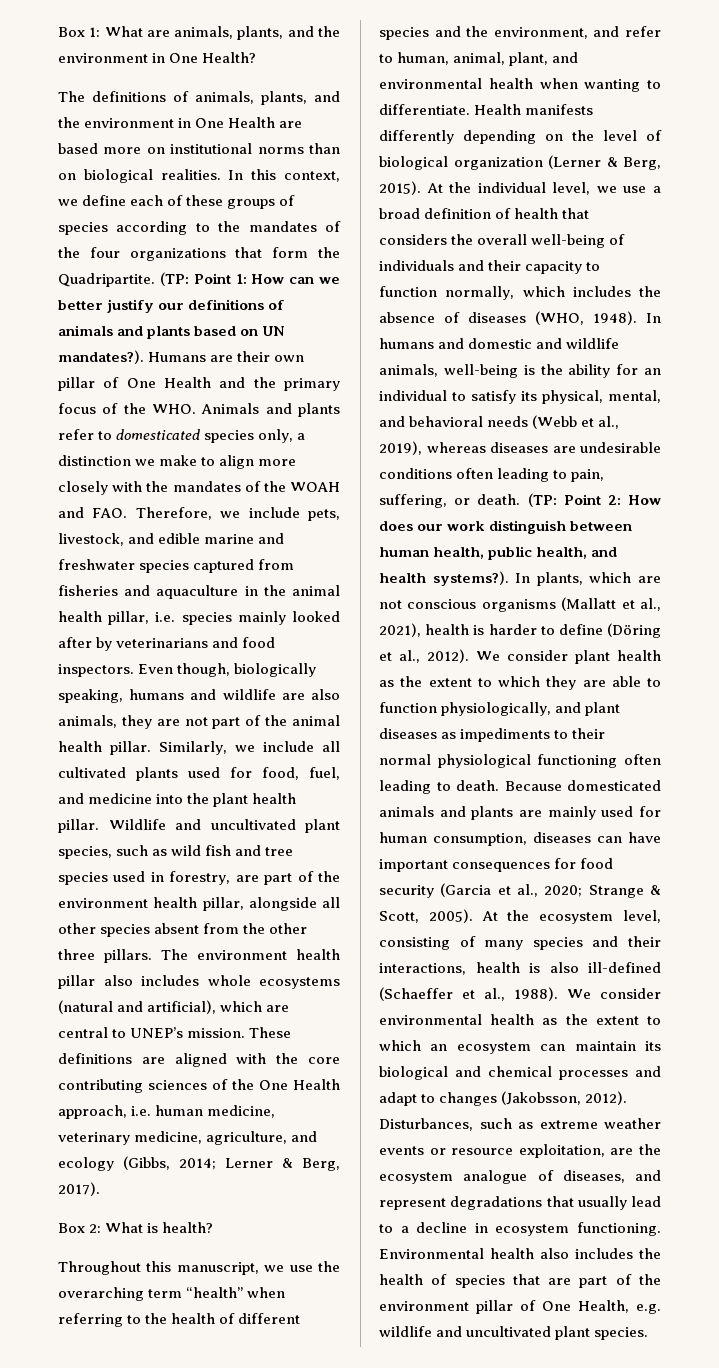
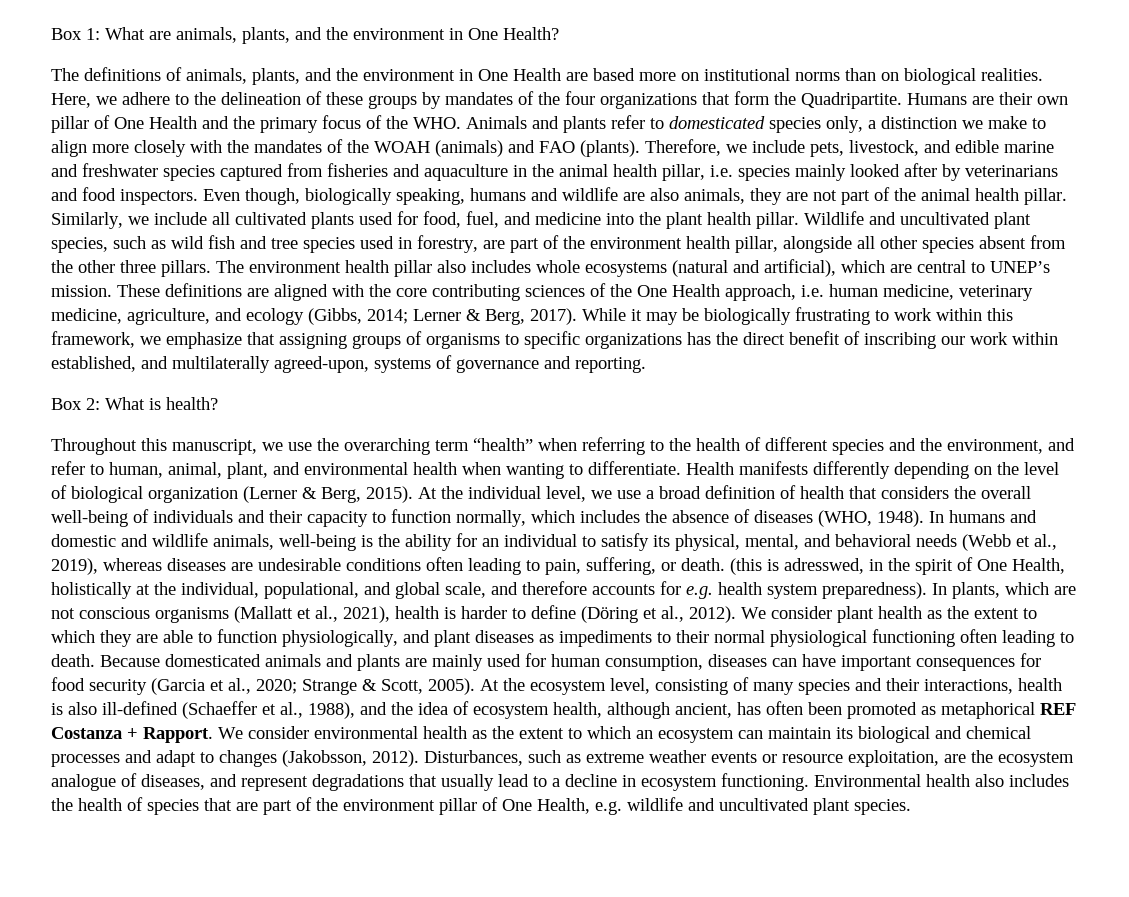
- In this context, we define each of these groups of species according to the mandates of the four organizations that form the Quadripartite.
+ Here, we adhere to the delineation of these groups by mandates of the four organizations that form the Quadripartite.
- (TP: Point 1: How can we better justify our definitions of animals and plants based on UN mandates?).
- Humans are their own pillar of One Health and the primary focus of the WHO. Animals and plants refer to domesticated species only, a distinction we make to align more closely with the mandates of the WOAH and FAO. Therefore, we include pets, livestock, and edible marine and freshwater species captured from fisheries and aquaculture in the animal health pillar, i.e. species mainly looked after by veterinarians and food inspectors.
+ Humans are their own pillar of One Health and the primary focus of the WHO. Animals and plants refer to domesticated species only, a distinction we make to align more closely with the mandates of the WOAH (animals) and FAO (plants). Therefore, we include pets, livestock, and edible marine and freshwater species captured from fisheries and aquaculture in the animal health pillar, i.e. species mainly looked after by veterinarians and food inspectors.
+ While it may be biologically frustrating to work within this framework, we emphasize that assigning groups of organisms to specific organizations has the direct benefit of inscribing our work within established, and multilaterally agreed-upon, systems of governance and reporting.
- (TP: Point 2: How does our work distinguish between human health, public health, and health systems?).
+ (this is adresswed, in the spirit of One Health, holistically at the individual, populational, and global scale, and therefore accounts for e.g. health system preparedness).
- At the ecosystem level, consisting of many species and their interactions, health is also ill-defined (Schaeffer et al., 1988).
+ At the ecosystem level, consisting of many species and their interactions, health is also ill-defined (Schaeffer et al., 1988), and the idea of ecosystem health, although ancient, has often been promoted as metaphorical REF Costanza + Rapport.

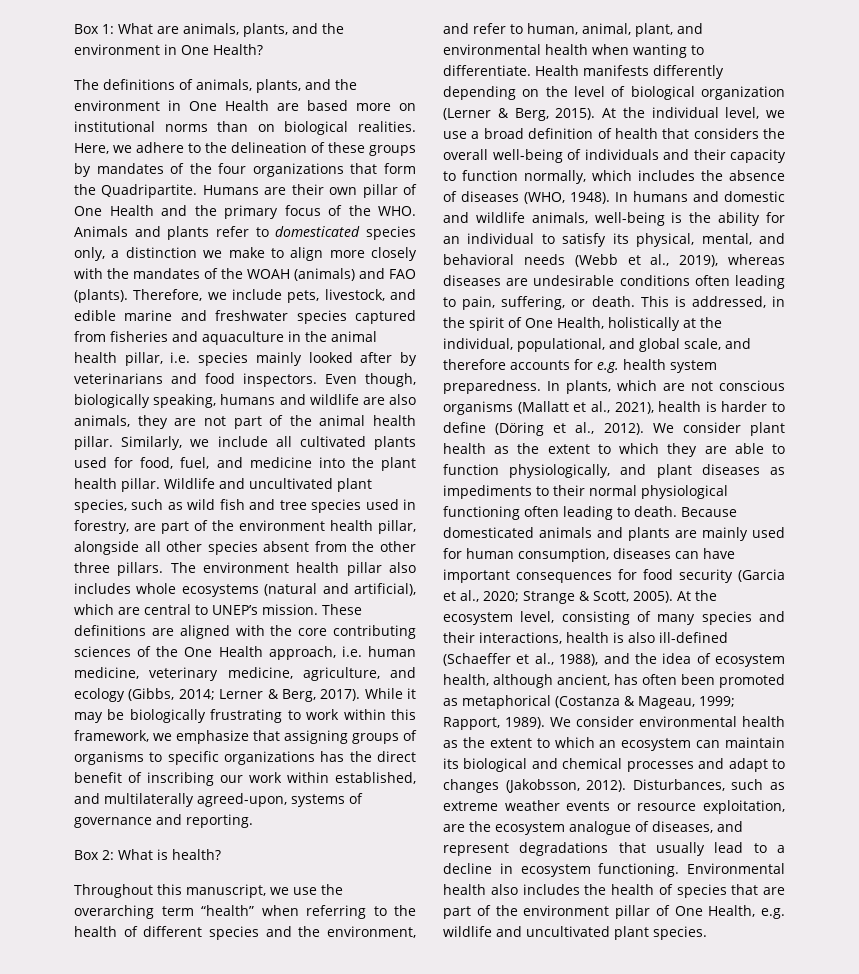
- (this is adresswed, in the spirit of One Health, holistically at the individual, populational, and global scale, and therefore accounts for e.g. health system preparedness).
+ This is addressed, in the spirit of One Health, holistically at the individual, populational, and global scale, and therefore accounts for e.g. health system preparedness.
- At the ecosystem level, consisting of many species and their interactions, health is also ill-defined (Schaeffer et al., 1988), and the idea of ecosystem health, although ancient, has often been promoted as metaphorical REF Costanza + Rapport.
+ At the ecosystem level, consisting of many species and their interactions, health is also ill-defined (Schaeffer et al., 1988), and the idea of ecosystem health, although ancient, has often been promoted as metaphorical (Costanza & Mageau, 1999; Rapport, 1989).

